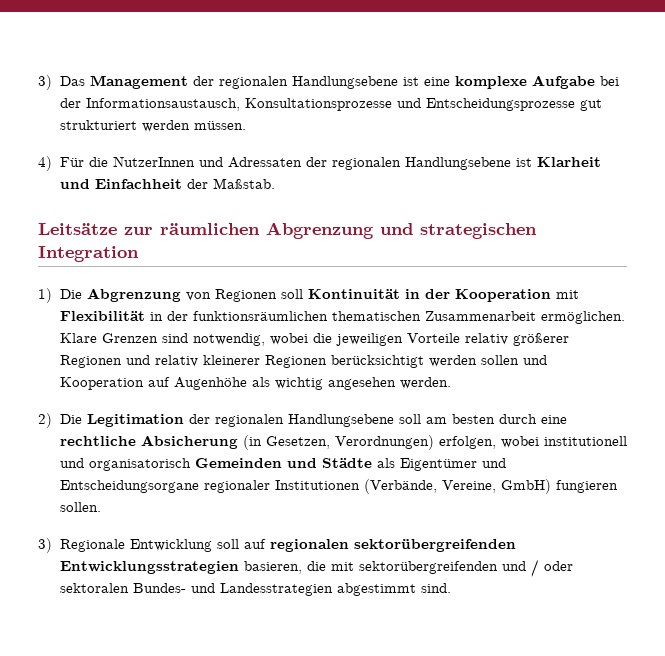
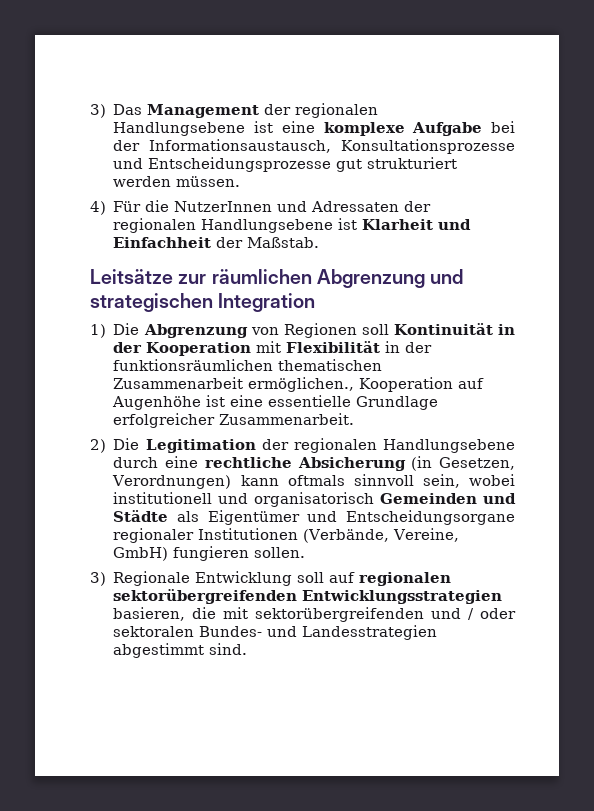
- 1) Die Abgrenzung von Regionen soll Kontinuität in der Kooperation mit Flexibilität in der funktionsräumlichen thematischen Zusammenarbeit ermöglichen. Klare Grenzen sind notwendig, wobei die jeweiligen Vorteile relativ größerer Regionen und relativ kleinerer Regionen berücksichtigt werden sollen und Kooperation auf Augenhöhe als wichtig angesehen werden.
+ 1) Die Abgrenzung von Regionen soll Kontinuität in der Kooperation mit Flexibilität in der funktionsräumlichen thematischen Zusammenarbeit ermöglichen., Kooperation auf Augenhöhe ist eine essentielle Grundlage erfolgreicher Zusammenarbeit.
- 2) Die Legitimation der regionalen Handlungsebene soll am besten durch eine rechtliche Absicherung (in Gesetzen, Verordnungen) erfolgen, wobei institutionell und organisatorisch Gemeinden und Städte als Eigentümer und Entscheidungsorgane regionaler Institutionen (Verbände, Vereine, GmbH) fungieren sollen.
+ 2) Die Legitimation der regionalen Handlungsebene durch eine rechtliche Absicherung (in Gesetzen, Verordnungen) kann oftmals sinnvoll sein, wobei institutionell und organisatorisch Gemeinden und Städte als Eigentümer und Entscheidungsorgane regionaler Institutionen (Verbände, Vereine, GmbH) fungieren sollen.

